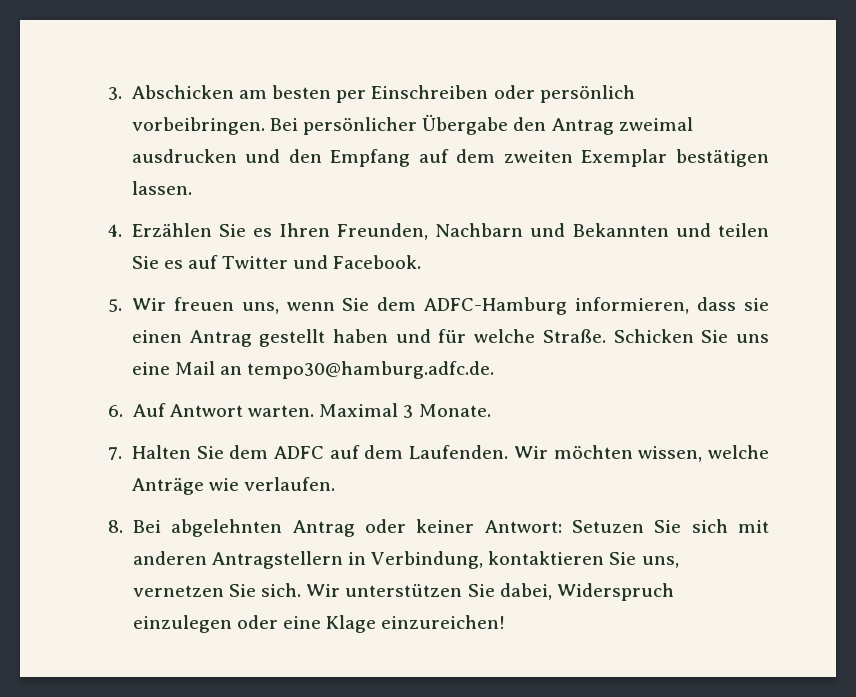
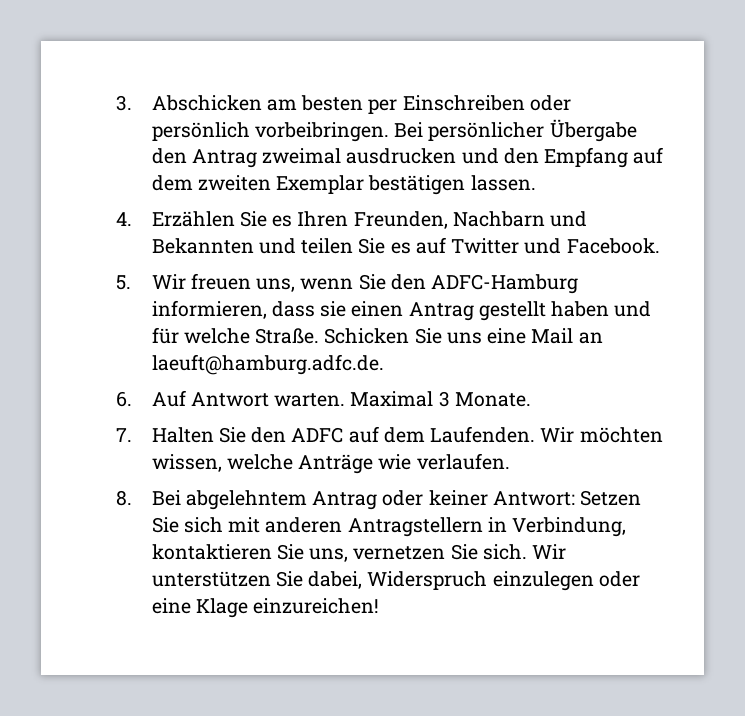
- 5. Wir freuen uns, wenn Sie dem ADFC-Hamburg informieren, dass sie einen Antrag gestellt haben und für welche Straße.
+ 5. Wir freuen uns, wenn Sie den ADFC-Hamburg informieren, dass sie einen Antrag gestellt haben und für welche Straße.
- Schicken Sie uns eine Mail an tempo30@hamburg.adfc.de.
+ Schicken Sie uns eine Mail an laeuft@hamburg.adfc.de.
- 7. Halten Sie dem ADFC auf dem Laufenden.
+ 7. Halten Sie den ADFC auf dem Laufenden.
- 8. Bei abgelehnten Antrag oder keiner Antwort: Setuzen Sie sich mit anderen Antragstellern in Verbindung, kontaktieren Sie uns, vernetzen Sie sich.
+ 8. Bei abgelehntem Antrag oder keiner Antwort: Setzen Sie sich mit anderen Antragstellern in Verbindung, kontaktieren Sie uns, vernetzen Sie sich.

